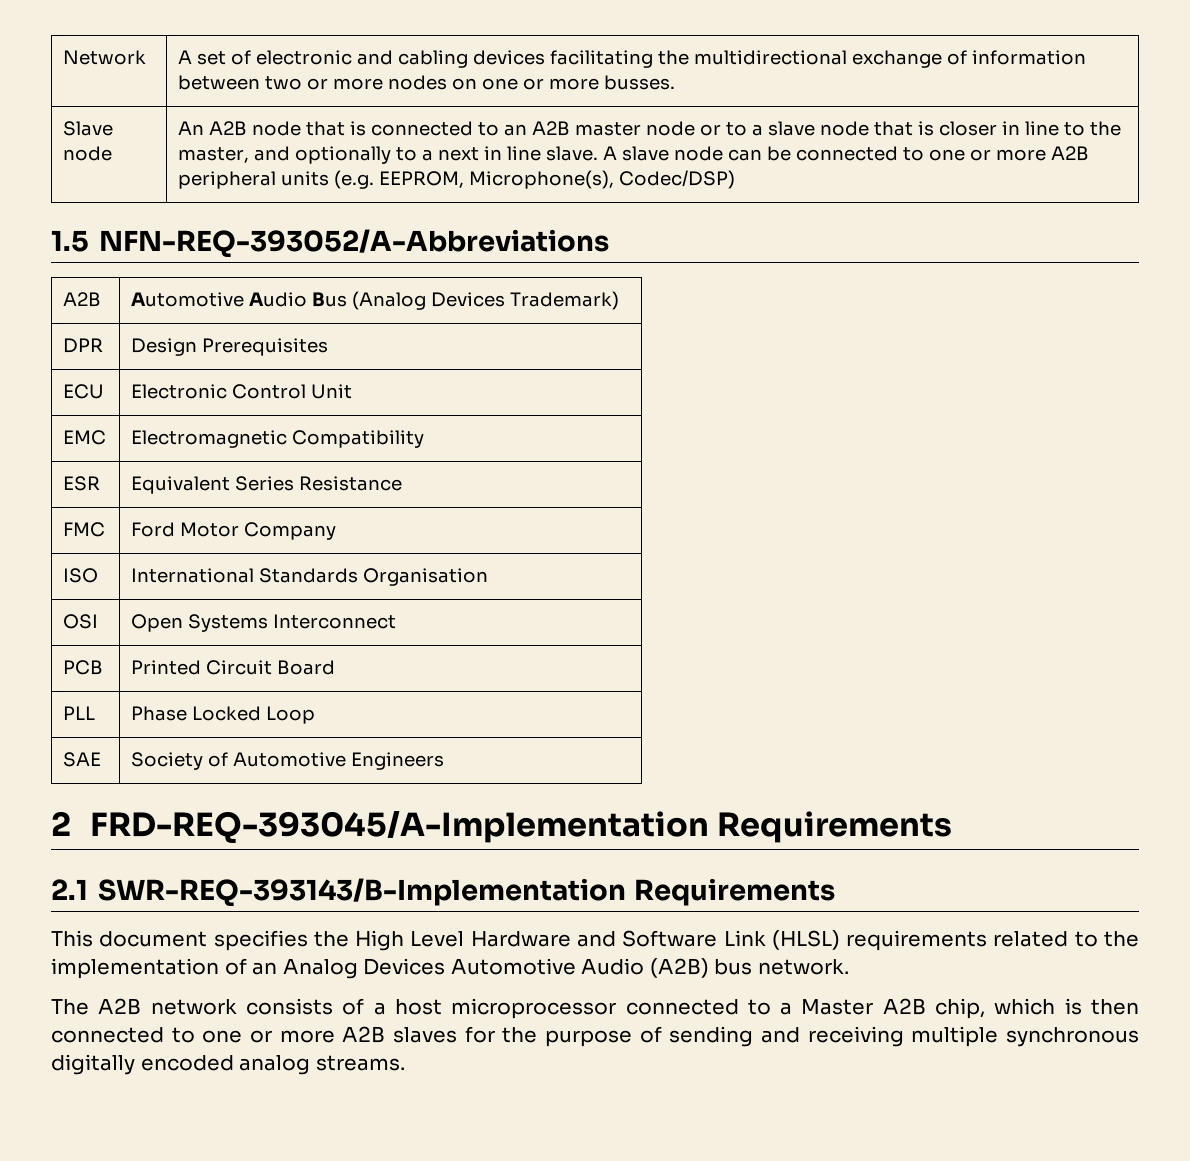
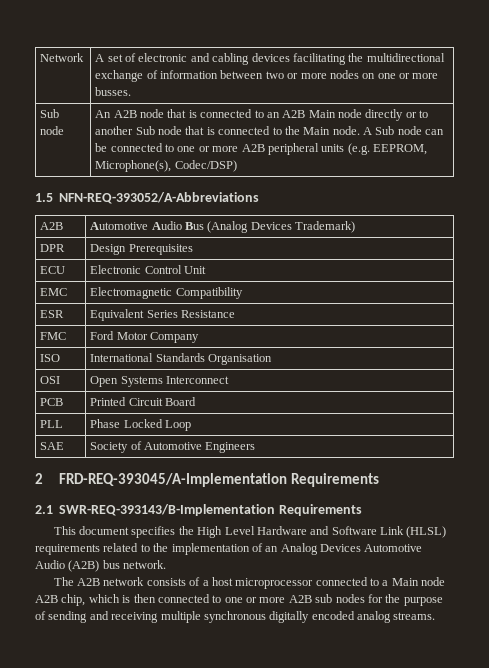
  Network | A set of electronic and cabling devices facilitating the multidirectional exchange of information between two or more nodes on one or more busses.
- Slave node
+ Sub node
- An A2B node that is connected to an A2B master node or to a slave node that is closer in line to the master, and optionally to a next in line slave. A slave node can be connected to one or more A2B peripheral units (e.g. EEPROM, Microphone(s), Codec/DSP)
+ An A2B node that is connected to an A2B Main node directly or to another Sub node that is connected to the Main node. A Sub node can be connected to one or more A2B peripheral units (e.g. EEPROM, Microphone(s), Codec/DSP)
- The A2B network consists of a host microprocessor connected to a Master A2B chip, which is then connected to one or more A2B slaves for the purpose of sending and receiving multiple synchronous digitally encoded analog streams.
+ The A2B network consists of a host microprocessor connected to a Main node A2B chip, which is then connected to one or more A2B sub nodes for the purpose of sending and receiving multiple synchronous digitally encoded analog streams.

